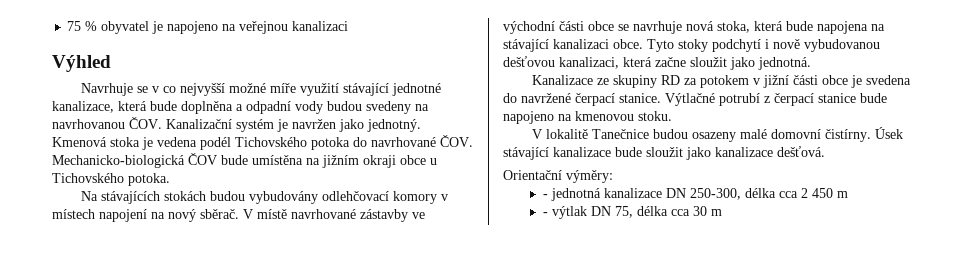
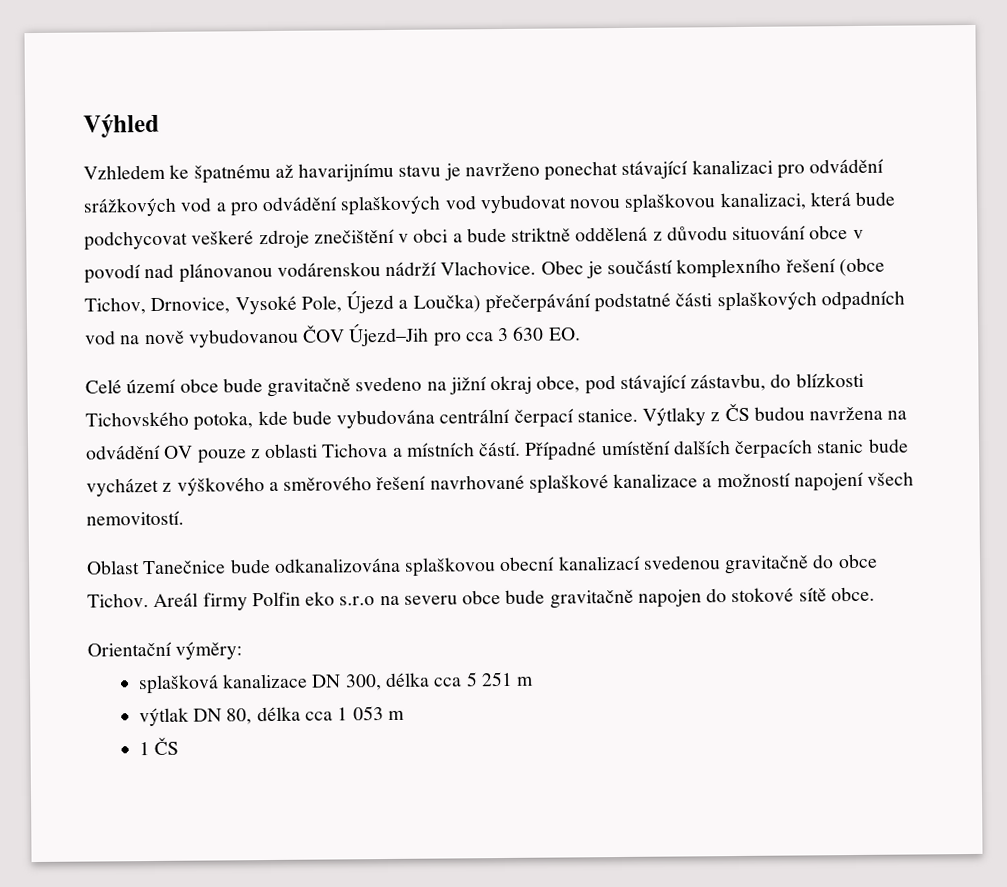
- 75 % obyvatel je napojeno na veřejnou kanalizaci
  Výhled
- Navrhuje se v co nejvyšší možné míře využití stávající jednotné kanalizace, která bude doplněna a odpadní vody budou svedeny na navrhovanou ČOV. Kanalizační systém je navržen jako jednotný. Kmenová stoka je vedena podél Tichovského potoka do navrhované ČOV. Mechanicko-biologická ČOV bude umístěna na jižním okraji obce u Tichovského potoka.
- Na stávajících stokách budou vybudovány odlehčovací komory v místech napojení na nový sběrač. V místě navrhované zástavby ve východní části obce se navrhuje nová stoka, která bude napojena na stávající kanalizaci obce. Tyto stoky podchytí i nově vybudovanou dešťovou kanalizaci, která začne sloužit jako jednotná.
- Kanalizace ze skupiny RD za potokem v jižní části obce je svedena do navržené čerpací stanice. Výtlačné potrubí z čerpací stanice bude napojeno na kmenovou stoku.
- V lokalitě Tanečnice budou osazeny malé domovní čistírny. Úsek stávající kanalizace bude sloužit jako kanalizace dešťová.
+ Vzhledem ke špatnému až havarijnímu stavu je navrženo ponechat stávající kanalizaci pro odvádění srážkových vod a pro odvádění splaškových vod vybudovat novou splaškovou kanalizaci, která bude podchycovat veškeré zdroje znečištění v obci a bude striktně oddělená z důvodu situování obce v povodí nad plánovanou vodárenskou nádrží Vlachovice. Obec je součástí komplexního řešení (obce Tichov, Drnovice, Vysoké Pole, Újezd a Loučka) přečerpávání podstatné části splaškových odpadních vod na nově vybudovanou ČOV Újezd–Jih pro cca 3 630 EO.
+ Celé území obce bude gravitačně svedeno na jižní okraj obce, pod stávající zástavbu, do blízkosti Tichovského potoka, kde bude vybudována centrální čerpací stanice. Výtlaky z ČS budou navržena na odvádění OV pouze z oblasti Tichova a místních částí. Případné umístění dalších čerpacích stanic bude vycházet z výškového a směrového řešení navrhované splaškové kanalizace a možností napojení všech nemovitostí.
+ Oblast Tanečnice bude odkanalizována splaškovou obecní kanalizací svedenou gravitačně do obce Tichov. Areál firmy Polfin eko s.r.o na severu obce bude gravitačně napojen do stokové sítě obce.
- - jednotná kanalizace DN 250-300, délka cca 2 450 m
- - výtlak DN 75, délka cca 30 m
+ splašková kanalizace DN 300, délka cca 5 251 m
+ výtlak DN 80, délka cca 1 053 m
+ 1 ČS

